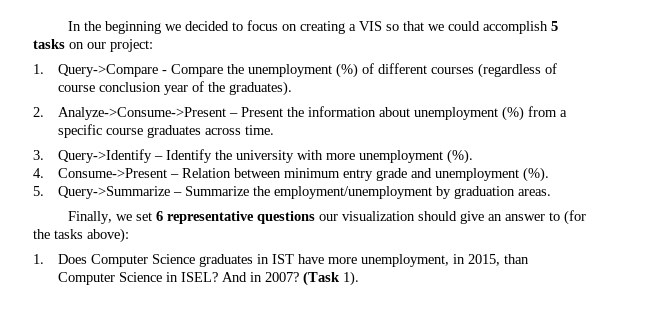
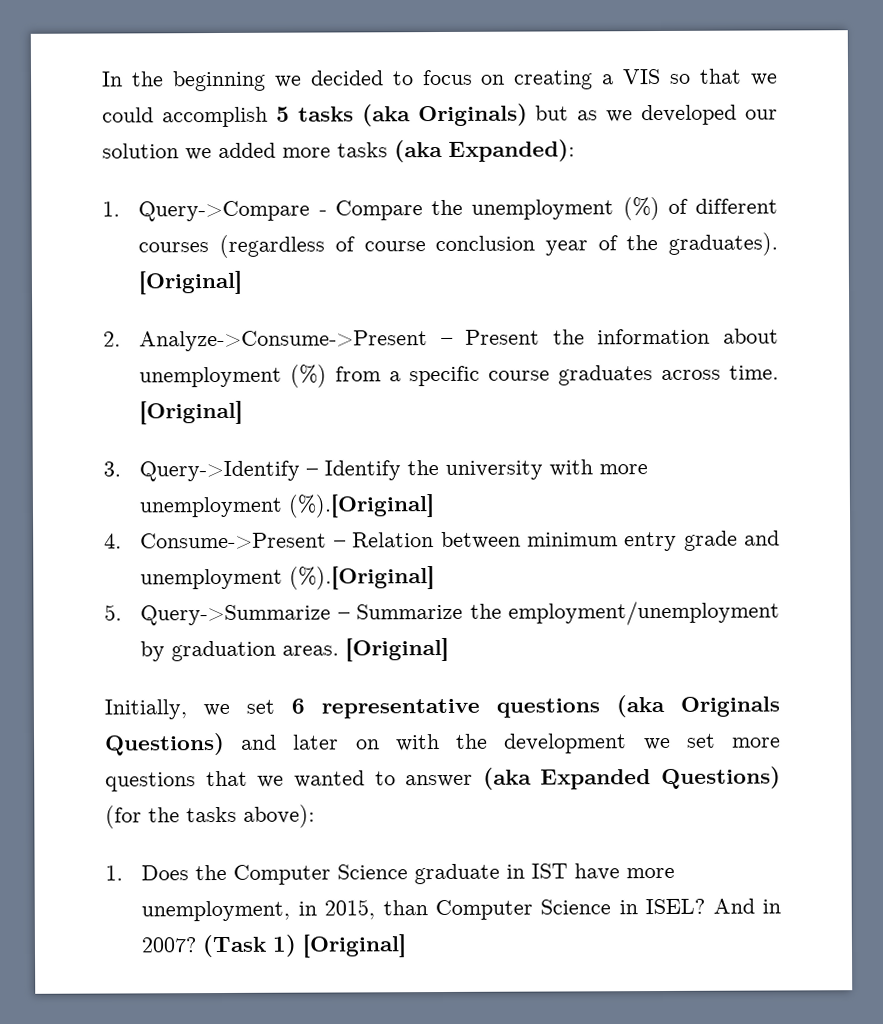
- In the beginning we decided to focus on creating a VIS so that we could accomplish 5 tasks on our project:
+ In the beginning we decided to focus on creating a VIS so that we could accomplish 5 tasks (aka Originals) but as we developed our solution we added more tasks (aka Expanded):
- 1. Query->Compare - Compare the unemployment (%) of different courses (regardless of course conclusion year of the graduates).
+ 1. Query->Compare - Compare the unemployment (%) of different courses (regardless of course conclusion year of the graduates). [Original]
- 2. Analyze->Consume->Present – Present the information about unemployment (%) from a specific course graduates across time.
+ 2. Analyze->Consume->Present – Present the information about unemployment (%) from a specific course graduates across time. [Original]
- 3. Query->Identify – Identify the university with more unemployment (%).
+ 3. Query->Identify – Identify the university with more unemployment (%).[Original]
- 4. Consume->Present – Relation between minimum entry grade and unemployment (%).
+ 4. Consume->Present – Relation between minimum entry grade and unemployment (%).[Original]
- 5. Query->Summarize – Summarize the employment/unemployment by graduation areas.
- Finally, we set 6 representative questions our visualization should give an answer to (for the tasks above):
+ 5. Query->Summarize – Summarize the employment/unemployment by graduation areas. [Original]
+ Initially, we set 6 representative questions (aka Originals Questions) and later on with the development we set more questions that we wanted to answer (aka Expanded Questions) (for the tasks above):
- 1. Does Computer Science graduates in IST have more unemployment, in 2015, than Computer Science in ISEL?
+ 1. Does the Computer Science graduate in IST have more unemployment, in 2015, than Computer Science in ISEL?
- (Task 1).
+ (Task 1) [Original]

